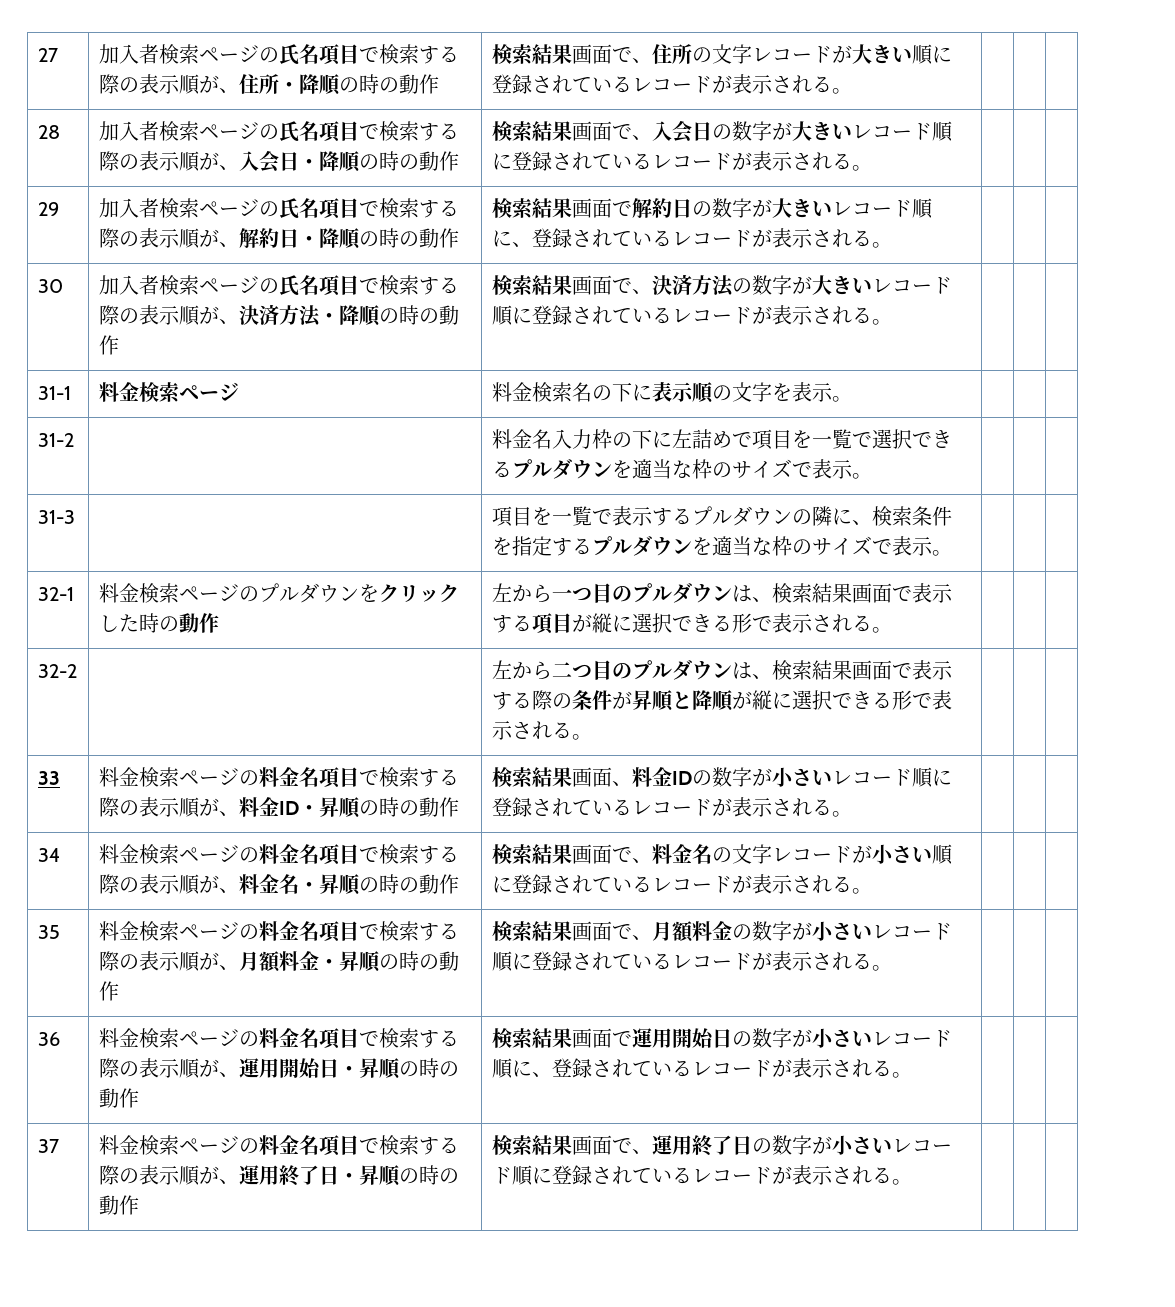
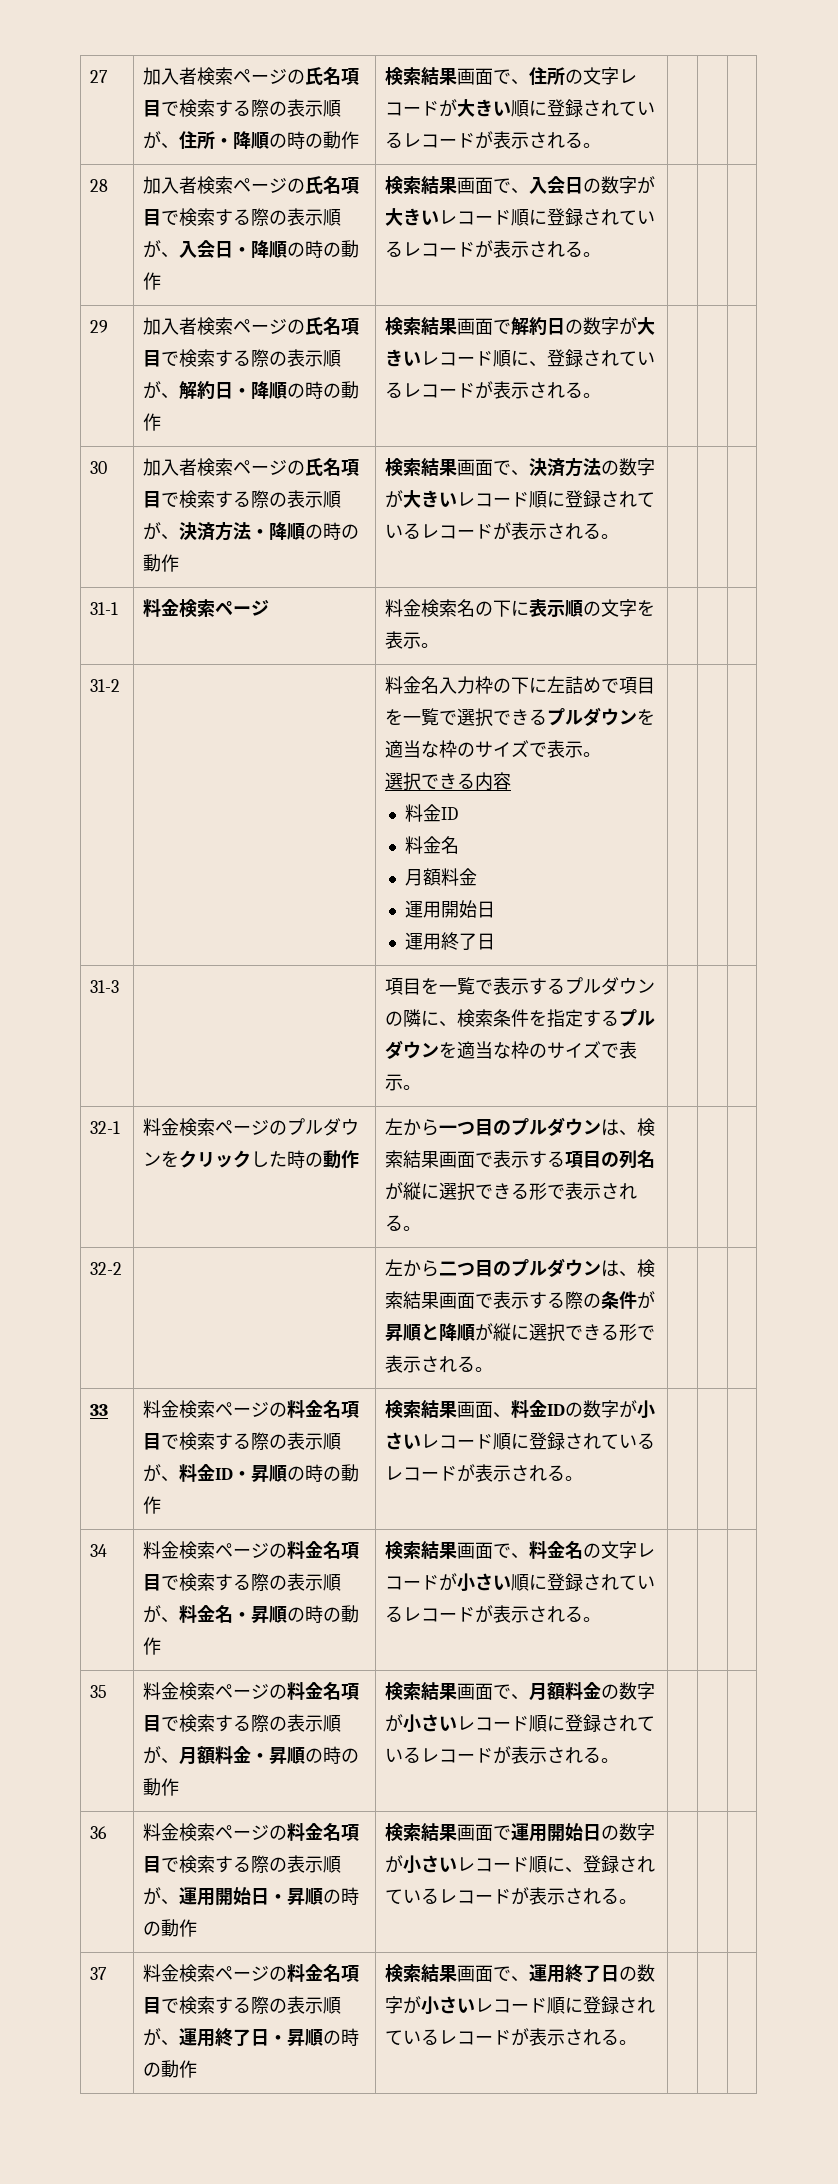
- 31-2 | | 料金名入力枠の下に左詰めで項目を一覧で選択できるプルダウンを適当な枠のサイズで表示。 | | |
+ 31-2 | | 料金名入力枠の下に左詰めで項目を一覧で選択できるプルダウンを適当な枠のサイズで表示。
+ 選択できる内容
+ 料金ID
+ 料金名
+ 月額料金
+ 運用開始日
+ 運用終了日 | | |
- 32-1 | 料金検索ページのプルダウンをクリックした時の動作 | 左から一つ目のプルダウンは、検索結果画面で表示する項目が縦に選択できる形で表示される。 | | |
+ 32-1 | 料金検索ページのプルダウンをクリックした時の動作 | 左から一つ目のプルダウンは、検索結果画面で表示する項目の列名が縦に選択できる形で表示される。 | | |

